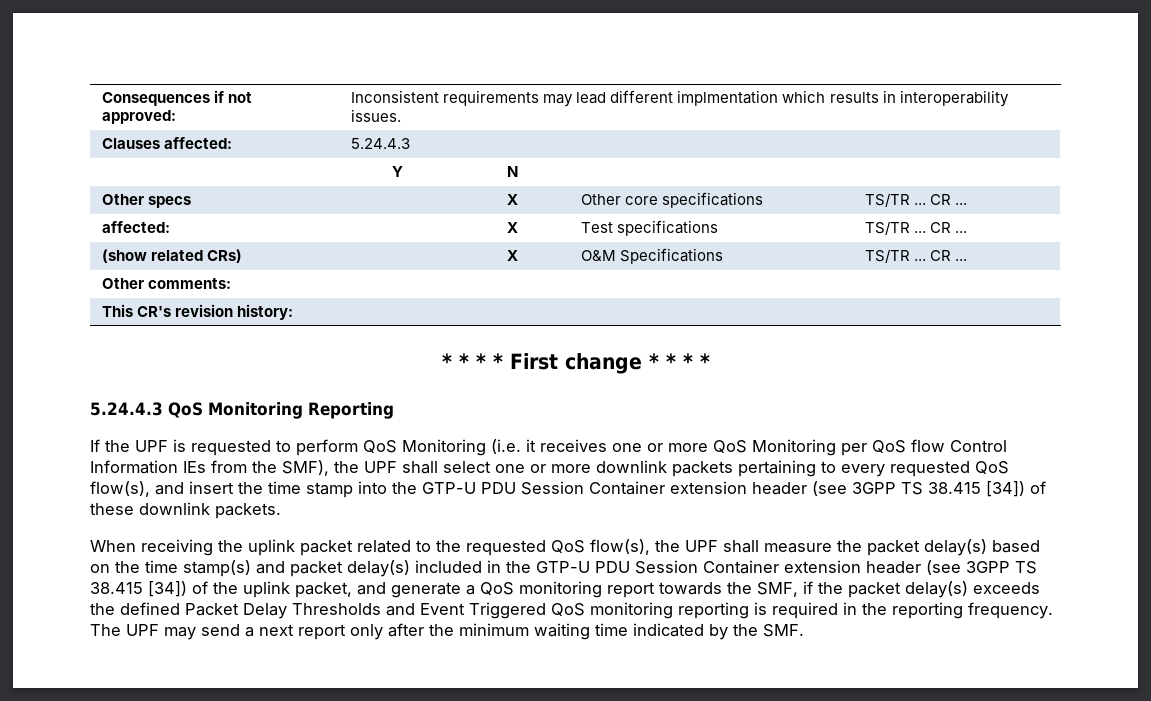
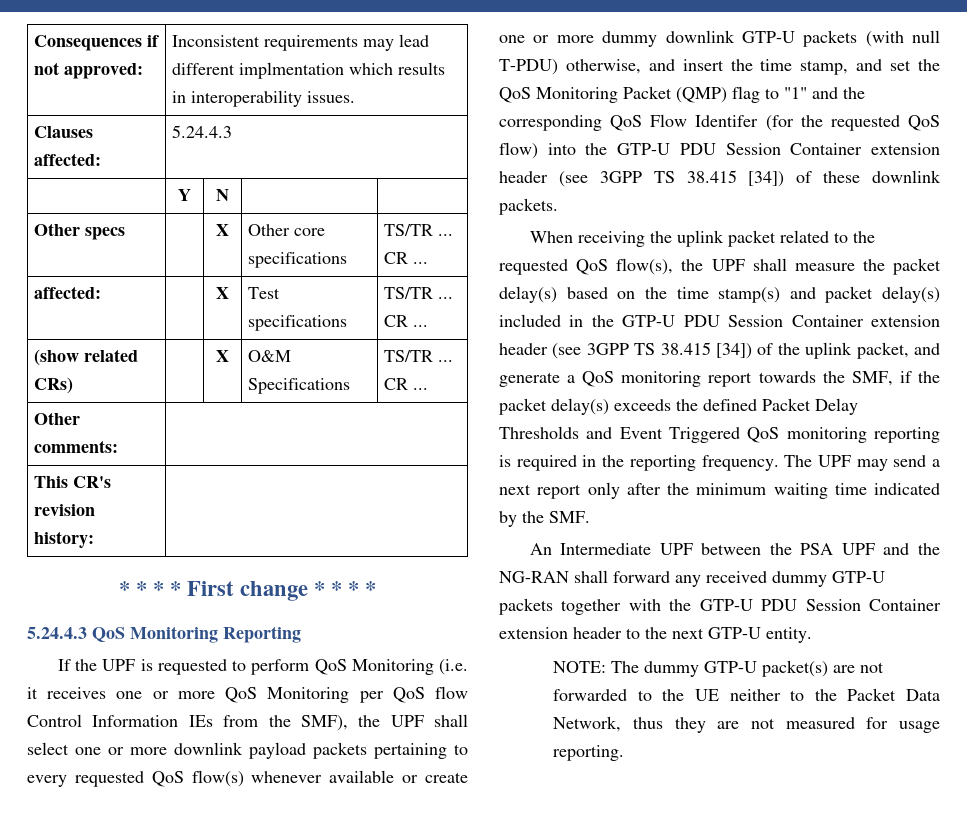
- If the UPF is requested to perform QoS Monitoring (i.e. it receives one or more QoS Monitoring per QoS flow Control Information IEs from the SMF), the UPF shall select one or more downlink packets pertaining to every requested QoS flow(s), and insert the time stamp into the GTP-U PDU Session Container extension header (see 3GPP TS 38.415 [34]) of these downlink packets.
+ If the UPF is requested to perform QoS Monitoring (i.e. it receives one or more QoS Monitoring per QoS flow Control Information IEs from the SMF), the UPF shall select one or more downlink payload packets pertaining to every requested QoS flow(s) whenever available or create one or more dummy downlink GTP-U packets (with null T-PDU) otherwise, and insert the time stamp, and set the QoS Monitoring Packet (QMP) flag to "1" and the corresponding QoS Flow Identifer (for the requested QoS flow) into the GTP-U PDU Session Container extension header (see 3GPP TS 38.415 [34]) of these downlink packets.
+ An Intermediate UPF between the PSA UPF and the NG-RAN shall forward any received dummy GTP-U packets together with the GTP-U PDU Session Container extension header to the next GTP-U entity.
+ NOTE: The dummy GTP-U packet(s) are not forwarded to the UE neither to the Packet Data Network, thus they are not measured for usage reporting.

